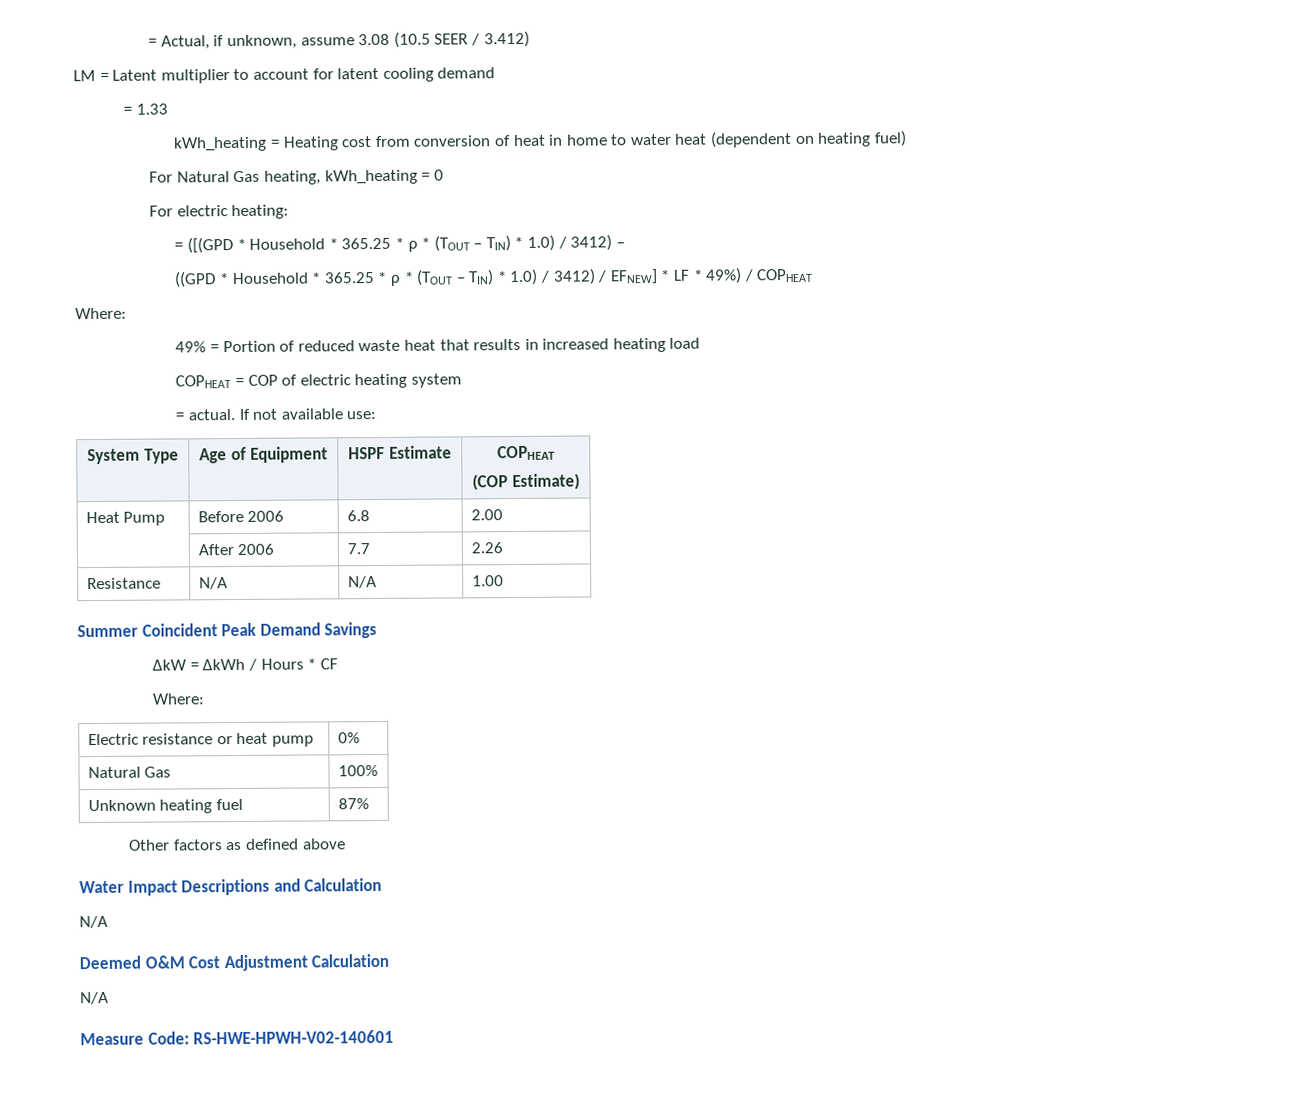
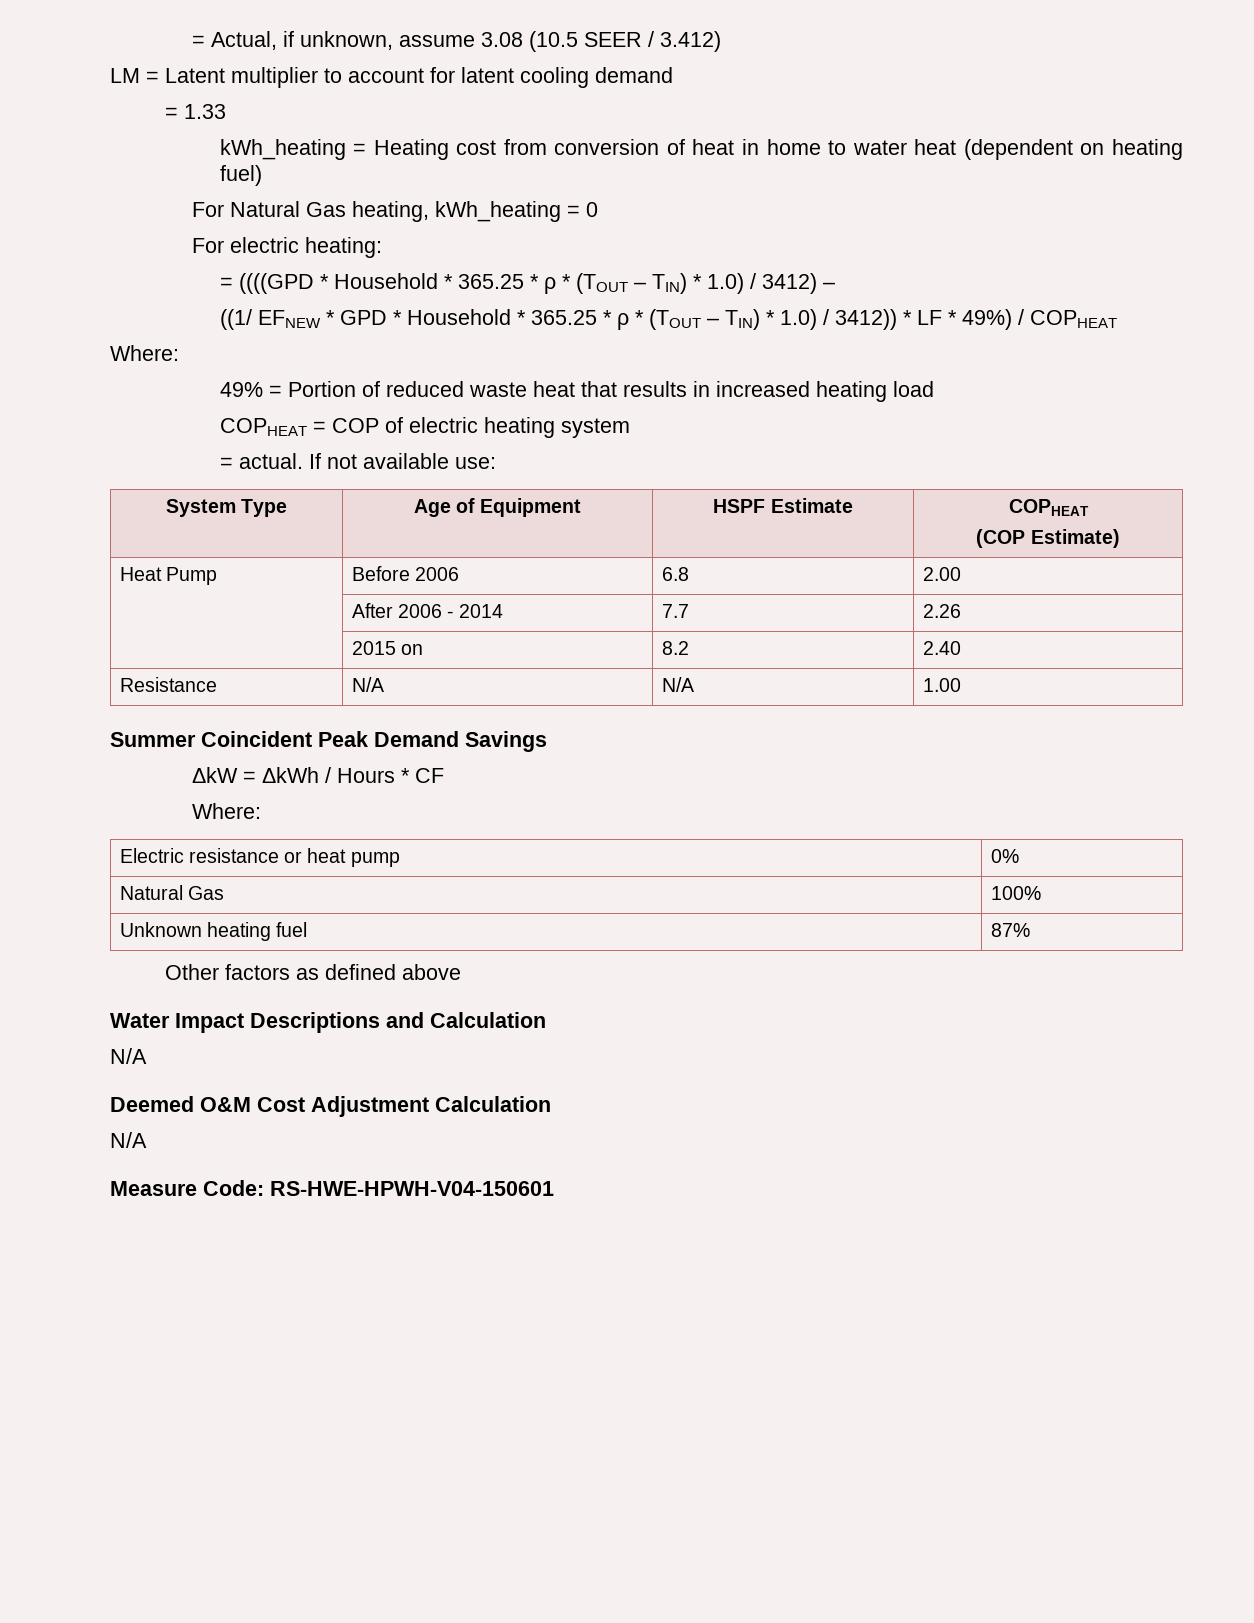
- = ([(GPD * Household * 365.25 * ρ * (TOUT – TIN) * 1.0) / 3412) –
+ = ((((GPD * Household * 365.25 * ρ * (TOUT – TIN) * 1.0) / 3412) –
- ((GPD * Household * 365.25 * ρ * (TOUT – TIN) * 1.0) / 3412) / EFNEW] * LF * 49%) / COPHEAT
+ ((1/ EFNEW * GPD * Household * 365.25 * ρ * (TOUT – TIN) * 1.0) / 3412)) * LF * 49%) / COPHEAT
- | After 2006 | 7.7 | 2.26
+ | After 2006 - 2014 | 7.7 | 2.26
+ | 2015 on | 8.2 | 2.40
- Measure Code: RS-HWE-HPWH-V02-140601
+ Measure Code: RS-HWE-HPWH-V04-150601

